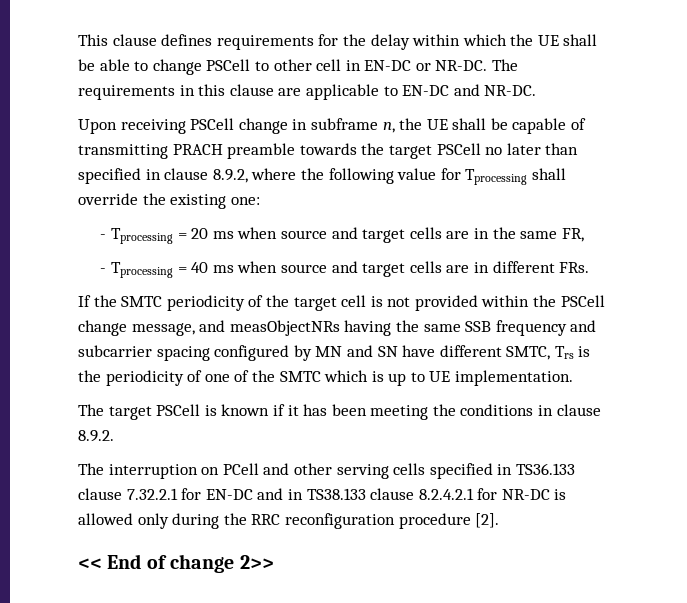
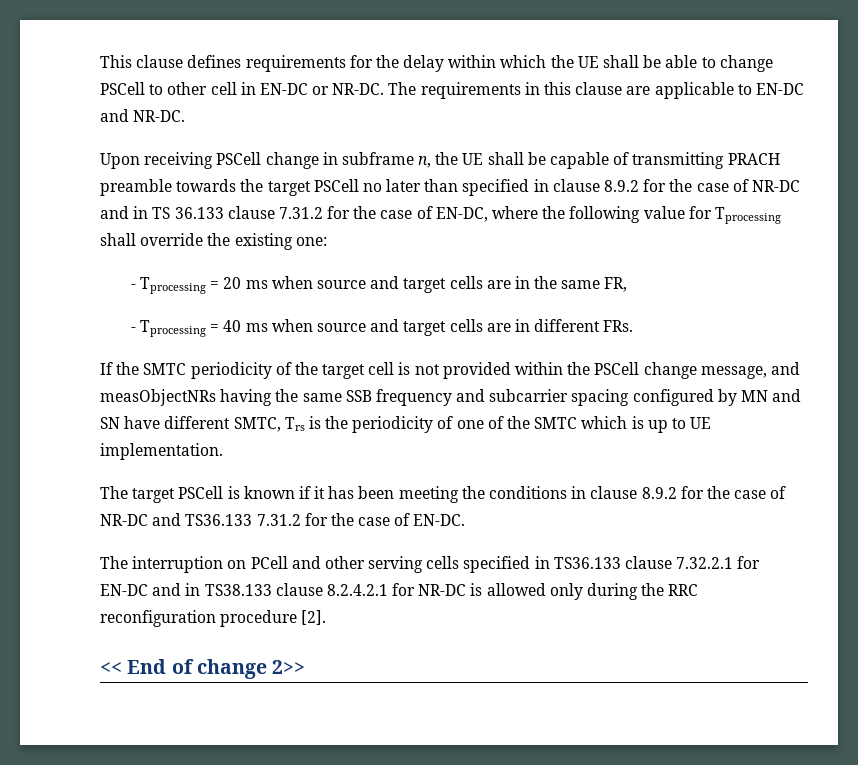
- Upon receiving PSCell change in subframe n, the UE shall be capable of transmitting PRACH preamble towards the target PSCell no later than specified in clause 8.9.2, where the following value for Tprocessing shall override the existing one:
+ Upon receiving PSCell change in subframe n, the UE shall be capable of transmitting PRACH preamble towards the target PSCell no later than specified in clause 8.9.2 for the case of NR-DC and in TS 36.133 clause 7.31.2 for the case of EN-DC, where the following value for Tprocessing shall override the existing one:
- The target PSCell is known if it has been meeting the conditions in clause 8.9.2.
+ The target PSCell is known if it has been meeting the conditions in clause 8.9.2 for the case of NR-DC and TS36.133 7.31.2 for the case of EN-DC.

